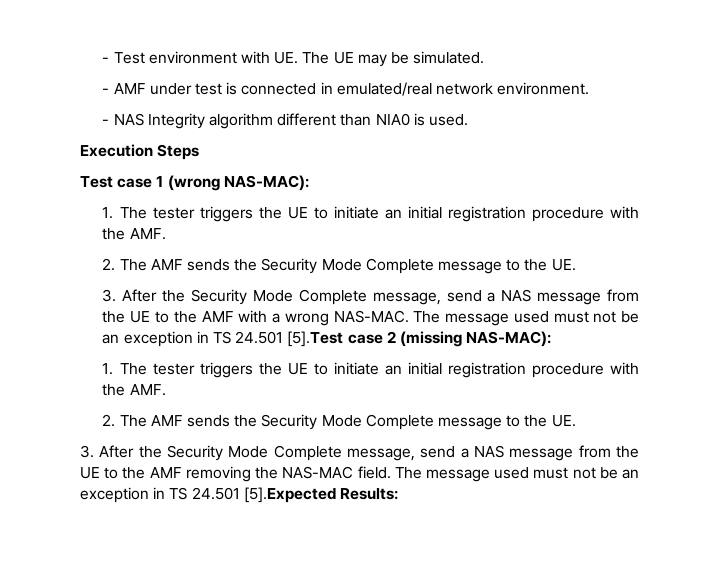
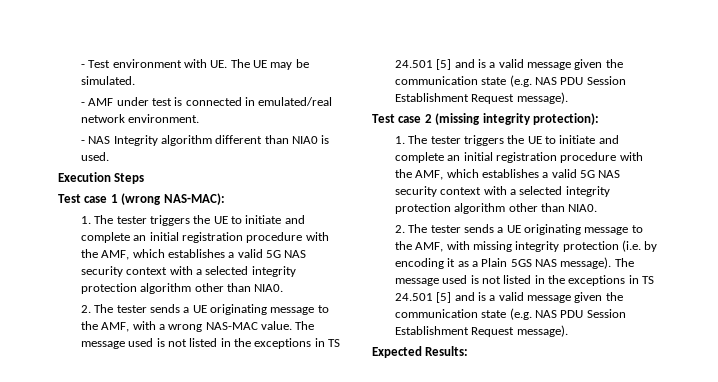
  Test case 1 (wrong NAS-MAC):
- 1. The tester triggers the UE to initiate an initial registration procedure with the AMF.
- 2. The AMF sends the Security Mode Complete message to the UE.
- 3. After the Security Mode Complete message, send a NAS message from the UE to the AMF with a wrong NAS-MAC. The message used must not be an exception in TS 24.501 [5].Test case 2 (missing NAS-MAC):
- 1. The tester triggers the UE to initiate an initial registration procedure with the AMF.
- 2. The AMF sends the Security Mode Complete message to the UE.
- 3. After the Security Mode Complete message, send a NAS message from the UE to the AMF removing the NAS-MAC field. The message used must not be an exception in TS 24.501 [5].Expected Results:
+ 1. The tester triggers the UE to initiate and complete an initial registration procedure with the AMF, which establishes a valid 5G NAS security context with a selected integrity protection algorithm other than NIA0.
+ 2. The tester sends a UE originating message to the AMF, with a wrong NAS-MAC value. The message used is not listed in the exceptions in TS 24.501 [5] and is a valid message given the communication state (e.g. NAS PDU Session Establishment Request message).
+ Test case 2 (missing integrity protection):
+ 1. The tester triggers the UE to initiate and complete an initial registration procedure with the AMF, which establishes a valid 5G NAS security context with a selected integrity protection algorithm other than NIA0.
+ 2. The tester sends a UE originating message to the AMF, with missing integrity protection (i.e. by encoding it as a Plain 5GS NAS message). The message used is not listed in the exceptions in TS 24.501 [5] and is a valid message given the communication state (e.g. NAS PDU Session Establishment Request message).
+ Expected Results:

